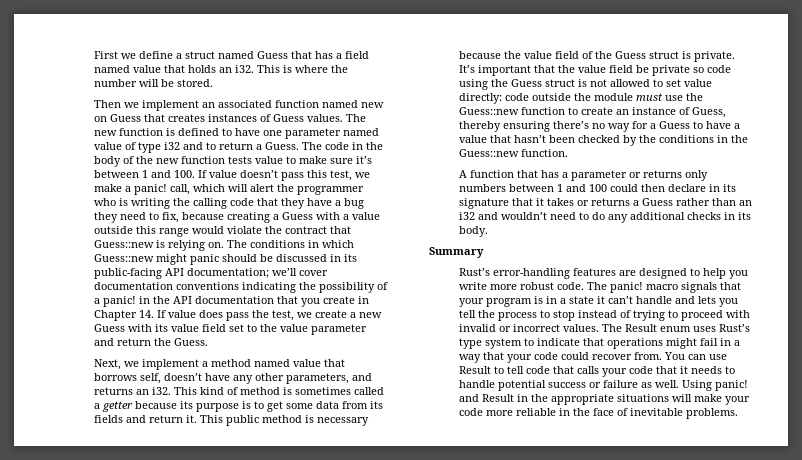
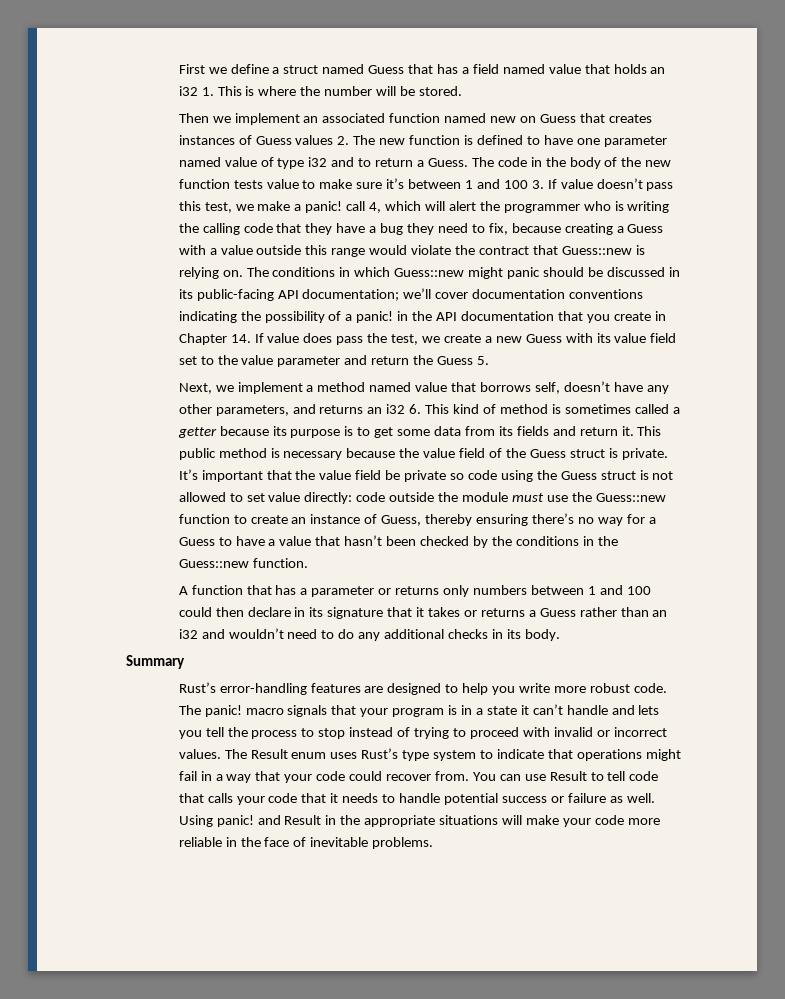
- First we define a struct named Guess that has a field named value that holds an i32. This is where the number will be stored.
+ First we define a struct named Guess that has a field named value that holds an i32 1. This is where the number will be stored.
- Then we implement an associated function named new on Guess that creates instances of Guess values. The new function is defined to have one parameter named value of type i32 and to return a Guess.
+ Then we implement an associated function named new on Guess that creates instances of Guess values 2. The new function is defined to have one parameter named value of type i32 and to return a Guess.
- The code in the body of the new function tests value to make sure it’s between 1 and 100. If value doesn’t pass this test, we make a panic! call, which will alert the programmer who is writing the calling code that they have a bug they need to fix, because creating a Guess with a value outside this range would violate the contract that Guess::new is relying on.
+ The code in the body of the new function tests value to make sure it’s between 1 and 100 3. If value doesn’t pass this test, we make a panic! call 4, which will alert the programmer who is writing the calling code that they have a bug they need to fix, because creating a Guess with a value outside this range would violate the contract that Guess::new is relying on.
- The conditions in which Guess::new might panic should be discussed in its public-facing API documentation; we’ll cover documentation conventions indicating the possibility of a panic! in the API documentation that you create in Chapter 14. If value does pass the test, we create a new Guess with its value field set to the value parameter and return the Guess.
+ The conditions in which Guess::new might panic should be discussed in its public-facing API documentation; we’ll cover documentation conventions indicating the possibility of a panic! in the API documentation that you create in Chapter 14. If value does pass the test, we create a new Guess with its value field set to the value parameter and return the Guess 5.
- Next, we implement a method named value that borrows self, doesn’t have any other parameters, and returns an i32. This kind of method is sometimes called a getter because its purpose is to get some data from its fields and return it.
+ Next, we implement a method named value that borrows self, doesn’t have any other parameters, and returns an i32 6. This kind of method is sometimes called a getter because its purpose is to get some data from its fields and return it.

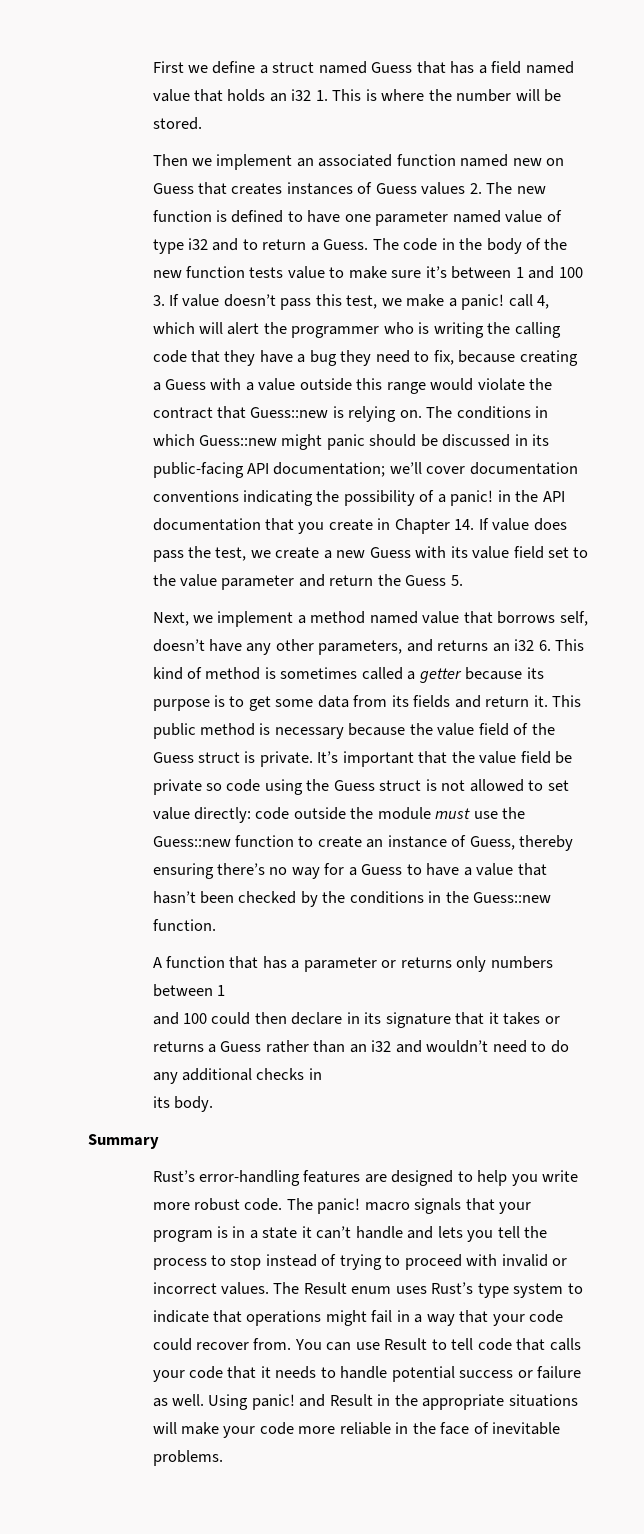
- A function that has a parameter or returns only numbers between 1 and 100 could then declare in its signature that it takes or returns a Guess rather than an i32 and wouldn’t need to do any additional checks in its body.
+ A function that has a parameter or returns only numbers between 1
+ and 100 could then declare in its signature that it takes or returns a Guess rather than an i32 and wouldn’t need to do any additional checks in
+ its body.

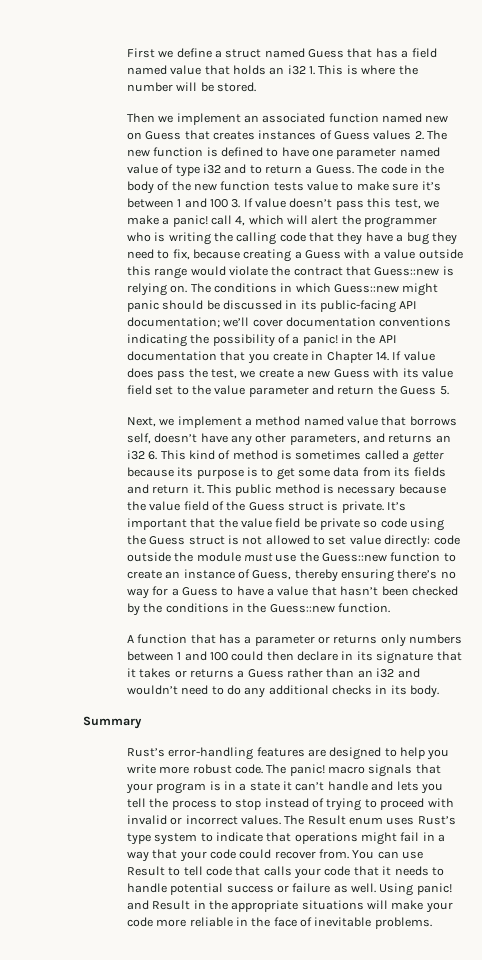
- A function that has a parameter or returns only numbers between 1
- and 100 could then declare in its signature that it takes or returns a Guess rather than an i32 and wouldn’t need to do any additional checks in
- its body.
+ A function that has a parameter or returns only numbers between 1 and 100 could then declare in its signature that it takes or returns a Guess rather than an i32 and wouldn’t need to do any additional checks in its body.

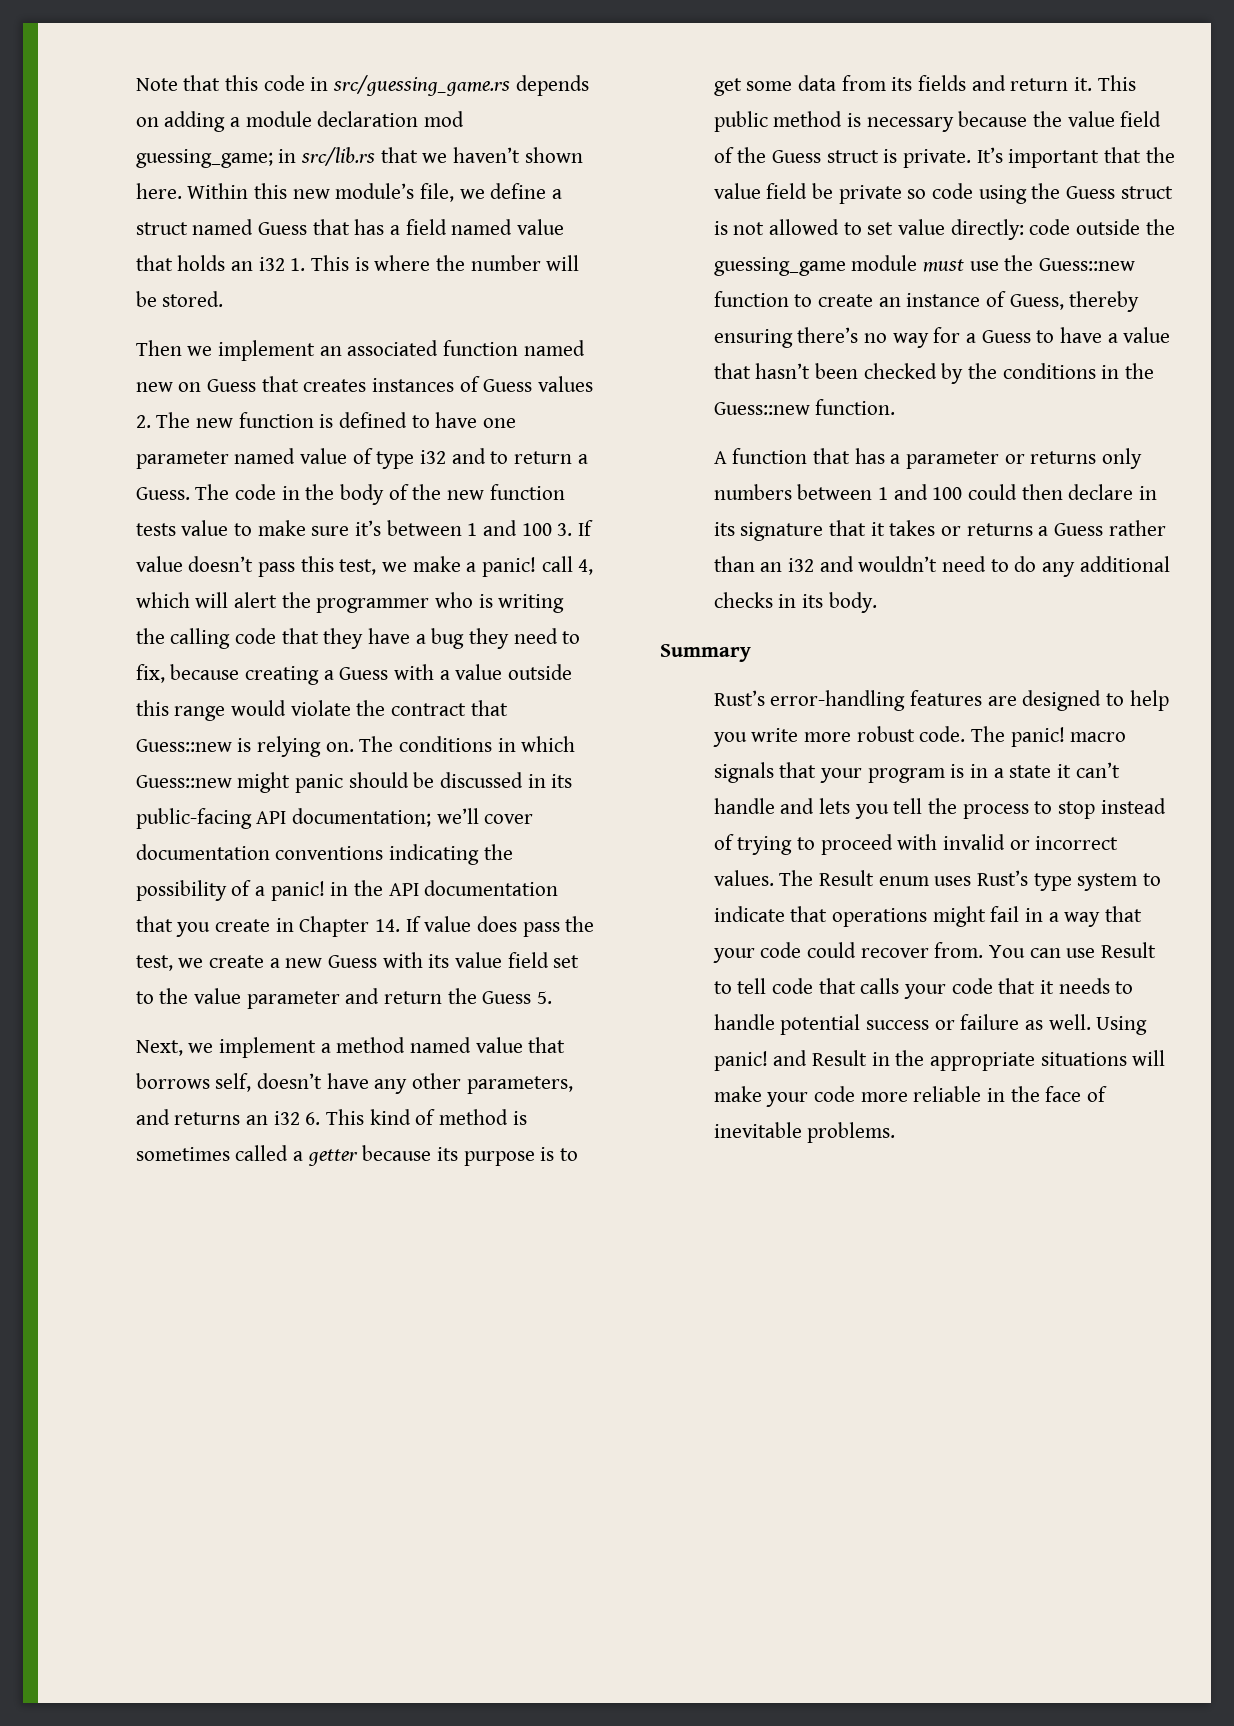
- First we define a struct named Guess that has a field named value that holds an i32 1. This is where the number will be stored.
+ Note that this code in src/guessing_game.rs depends on adding a module declaration mod guessing_game; in src/lib.rs that we haven’t shown here. Within this new module’s file, we define a struct named Guess that has a field named value that holds an i32 1. This is where the number will be stored.
- It’s important that the value field be private so code using the Guess struct is not allowed to set value directly: code outside the module must use the Guess::new function to create an instance of Guess, thereby ensuring there’s no way for a Guess to have a value that hasn’t been checked by the conditions in the Guess::new function.
+ It’s important that the value field be private so code using the Guess struct is not allowed to set value directly: code outside the guessing_game module must use the Guess::new function to create an instance of Guess, thereby ensuring there’s no way for a Guess to have a value that hasn’t been checked by the conditions in the Guess::new function.

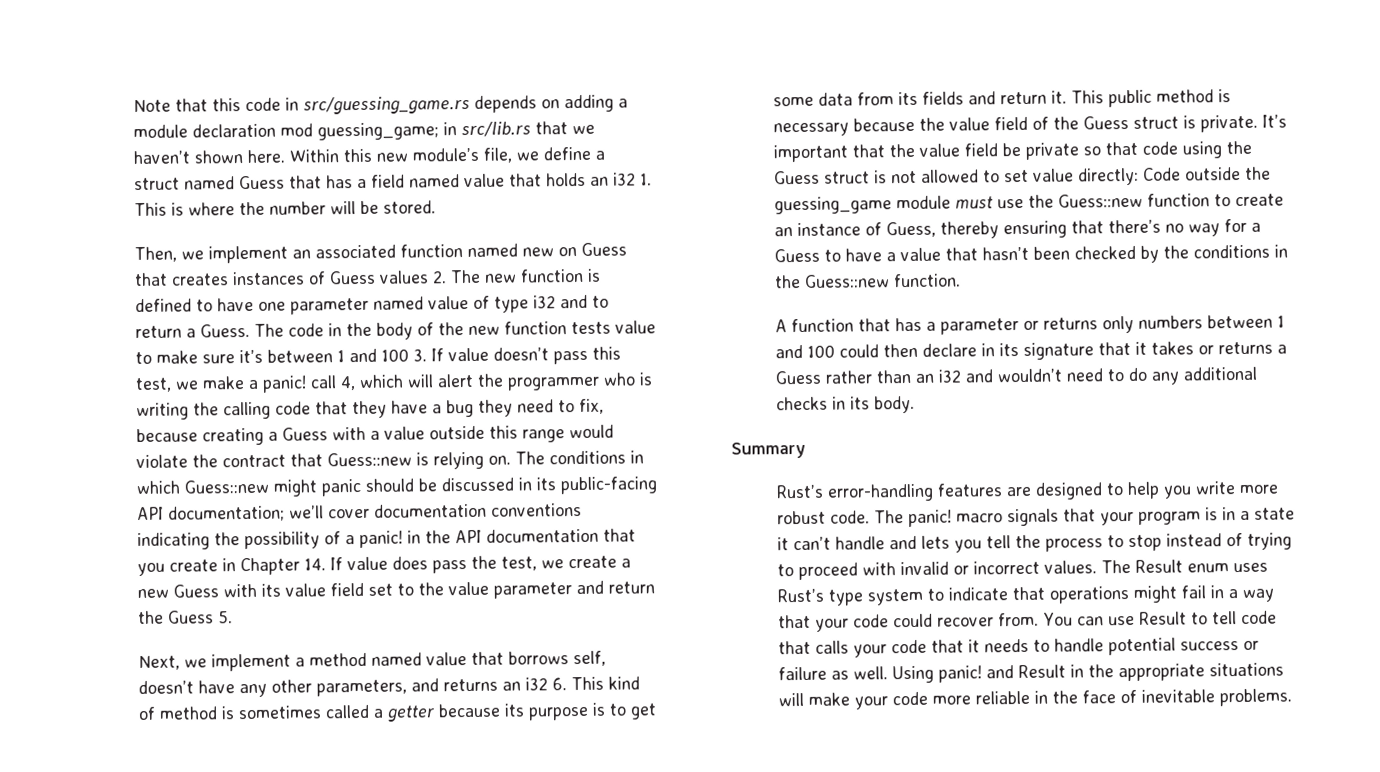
- Then we implement an associated function named new on Guess that creates instances of Guess values 2. The new function is defined to have one parameter named value of type i32 and to return a Guess.
+ Then, we implement an associated function named new on Guess that creates instances of Guess values 2. The new function is defined to have one parameter named value of type i32 and to return a Guess.
- It’s important that the value field be private so code using the Guess struct is not allowed to set value directly: code outside the guessing_game module must use the Guess::new function to create an instance of Guess, thereby ensuring there’s no way for a Guess to have a value that hasn’t been checked by the conditions in the Guess::new function.
+ It’s important that the value field be private so that code using the Guess struct is not allowed to set value directly: Code outside the guessing_game module must use the Guess::new function to create an instance of Guess, thereby ensuring that there’s no way for a Guess to have a value that hasn’t been checked by the conditions in the Guess::new function.

